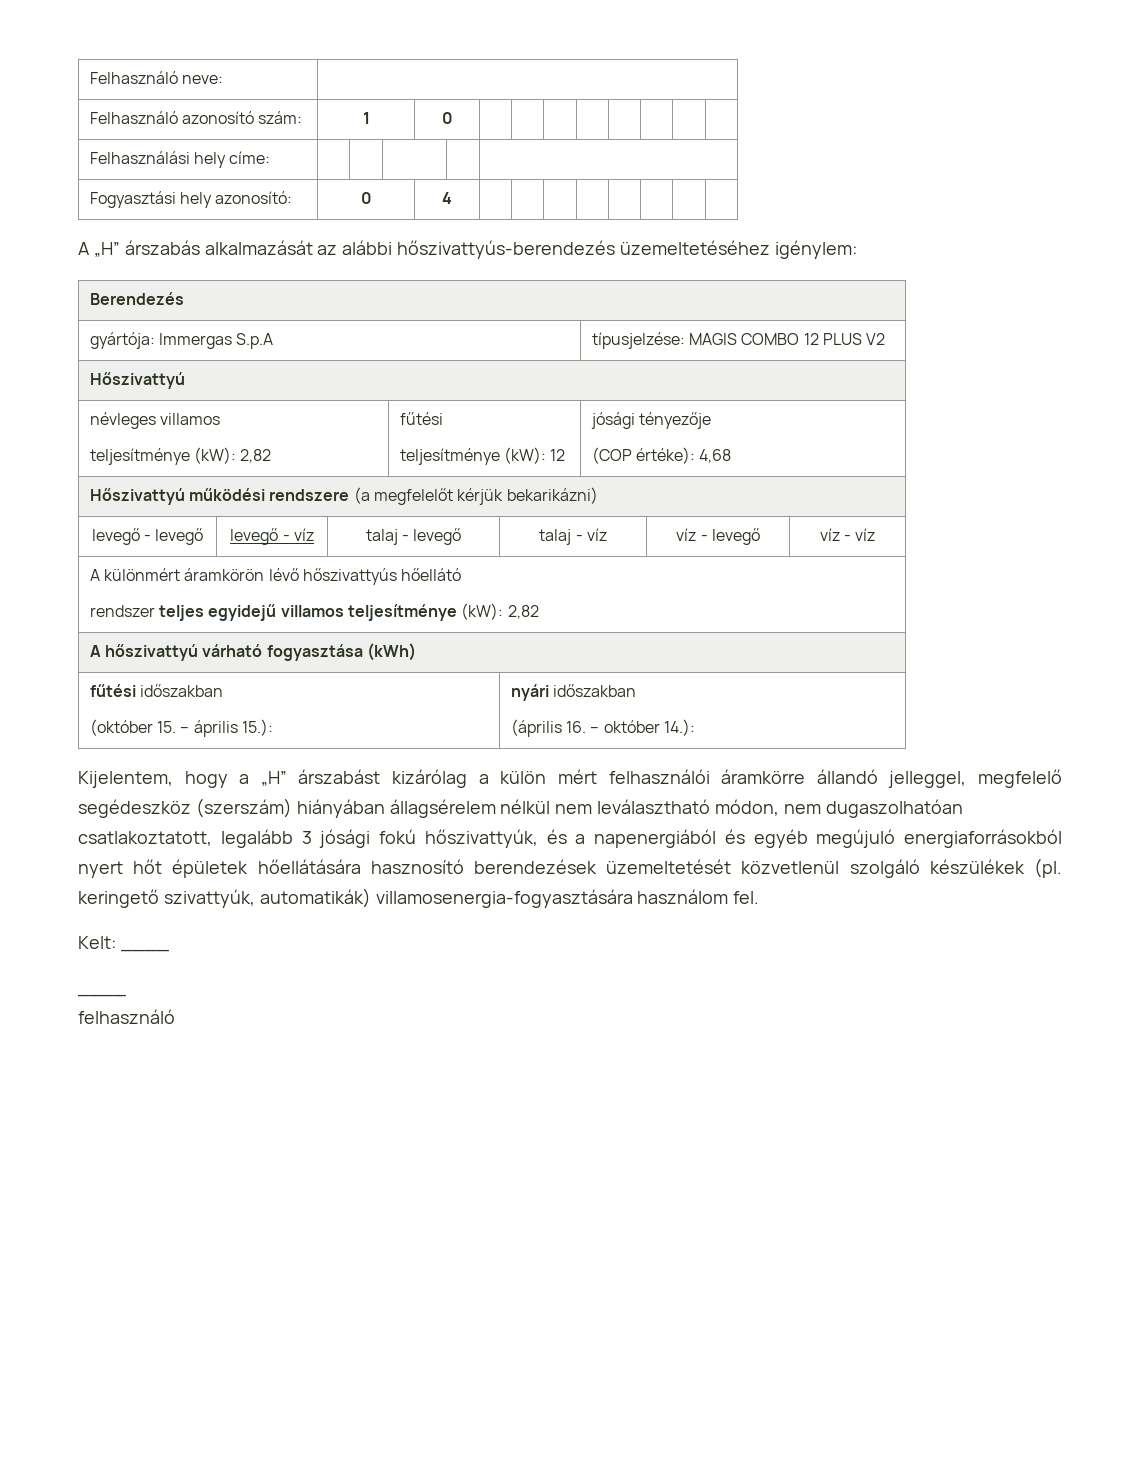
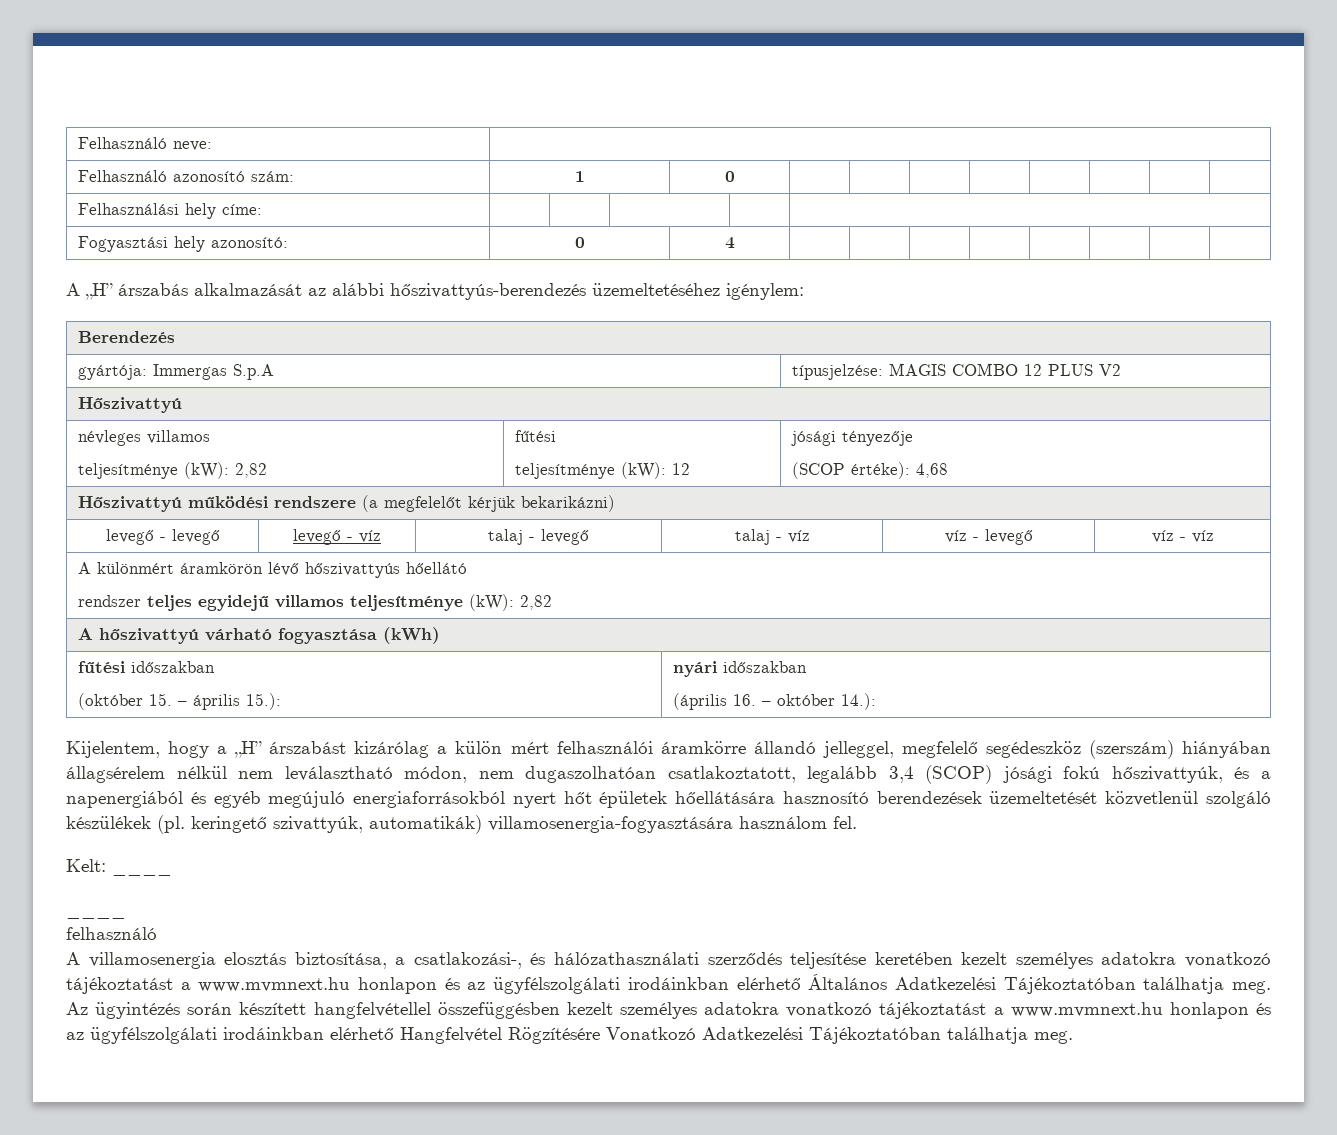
  névleges villamos
  teljesítménye (kW): 2,82 | fűtési
  teljesítménye (kW): 12 | jósági tényezője
- (COP értéke): 4,68
+ (SCOP értéke): 4,68
- Kijelentem, hogy a „H” árszabást kizárólag a külön mért felhasználói áramkörre állandó jelleggel, megfelelő segédeszköz (szerszám) hiányában állagsérelem nélkül nem leválasztható módon, nem dugaszolhatóan csatlakoztatott, legalább 3 jósági fokú hőszivattyúk, és a napenergiából és egyéb megújuló energiaforrásokból nyert hőt épületek hőellátására hasznosító berendezések üzemeltetését közvetlenül szolgáló készülékek (pl. keringető szivattyúk, automatikák) villamosenergia-fogyasztására használom fel.
+ Kijelentem, hogy a „H” árszabást kizárólag a külön mért felhasználói áramkörre állandó jelleggel, megfelelő segédeszköz (szerszám) hiányában állagsérelem nélkül nem leválasztható módon, nem dugaszolhatóan csatlakoztatott, legalább 3,4 (SCOP) jósági fokú hőszivattyúk, és a napenergiából és egyéb megújuló energiaforrásokból nyert hőt épületek hőellátására hasznosító berendezések üzemeltetését közvetlenül szolgáló készülékek (pl. keringető szivattyúk, automatikák) villamosenergia-fogyasztására használom fel.
+ A villamosenergia elosztás biztosítása, a csatlakozási-, és hálózathasználati szerződés teljesítése keretében kezelt személyes adatokra vonatkozó tájékoztatást a www.mvmnext.hu honlapon és az ügyfélszolgálati irodáinkban elérhető Általános Adatkezelési Tájékoztatóban találhatja meg. Az ügyintézés során készített hangfelvétellel összefüggésben kezelt személyes adatokra vonatkozó tájékoztatást a www.mvmnext.hu honlapon és az ügyfélszolgálati irodáinkban elérhető Hangfelvétel Rögzítésére Vonatkozó Adatkezelési Tájékoztatóban találhatja meg.

